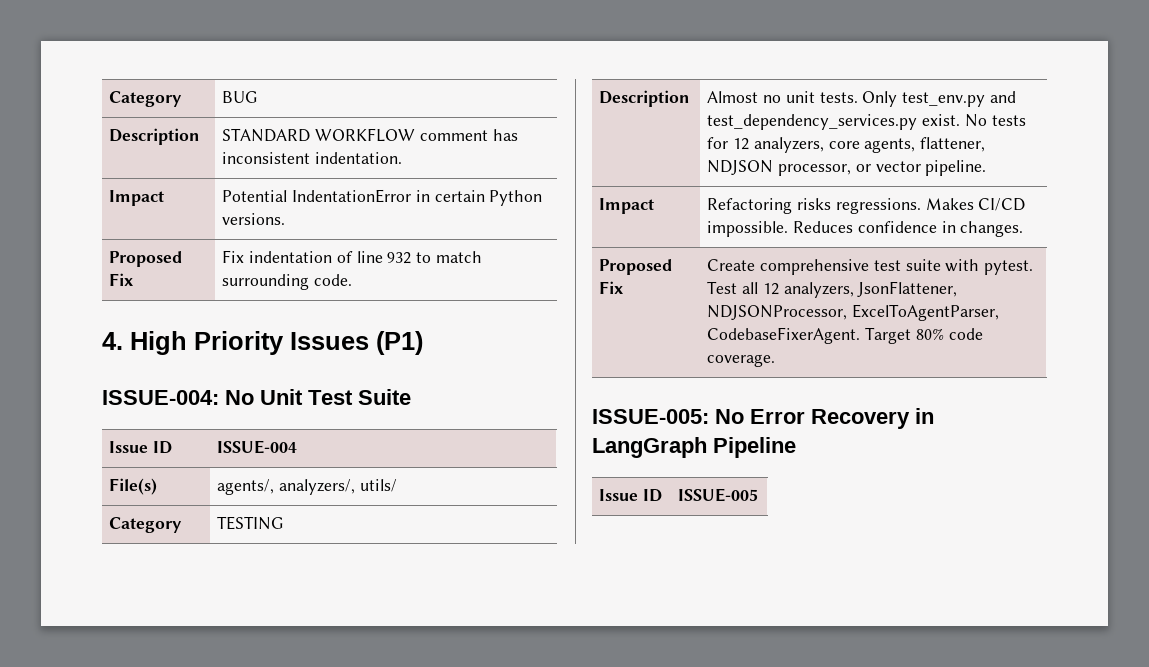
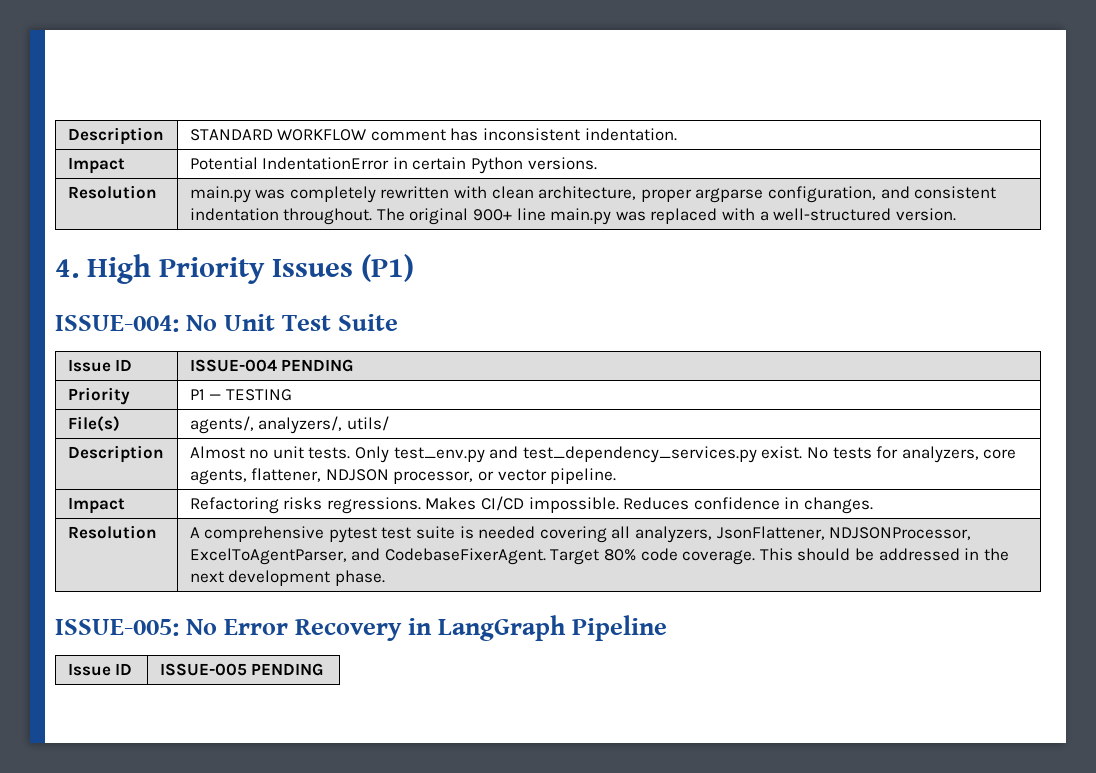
- Category | BUG
- Proposed Fix | Fix indentation of line 932 to match surrounding code.
+ Resolution | main.py was completely rewritten with clean architecture, proper argparse configuration, and consistent indentation throughout. The original 900+ line main.py was replaced with a well-structured version.
- Issue ID | ISSUE-004
+ Issue ID | ISSUE-004 PENDING
+ Priority | P1 — TESTING
- Category | TESTING
- Description | Almost no unit tests. Only test_env.py and test_dependency_services.py exist. No tests for 12 analyzers, core agents, flattener, NDJSON processor, or vector pipeline.
+ Description | Almost no unit tests. Only test_env.py and test_dependency_services.py exist. No tests for analyzers, core agents, flattener, NDJSON processor, or vector pipeline.
- Proposed Fix | Create comprehensive test suite with pytest. Test all 12 analyzers, JsonFlattener, NDJSONProcessor, ExcelToAgentParser, CodebaseFixerAgent. Target 80% code coverage.
+ Resolution | A comprehensive pytest test suite is needed covering all analyzers, JsonFlattener, NDJSONProcessor, ExcelToAgentParser, and CodebaseFixerAgent. Target 80% code coverage. This should be addressed in the next development phase.
- Issue ID | ISSUE-005
+ Issue ID | ISSUE-005 PENDING

